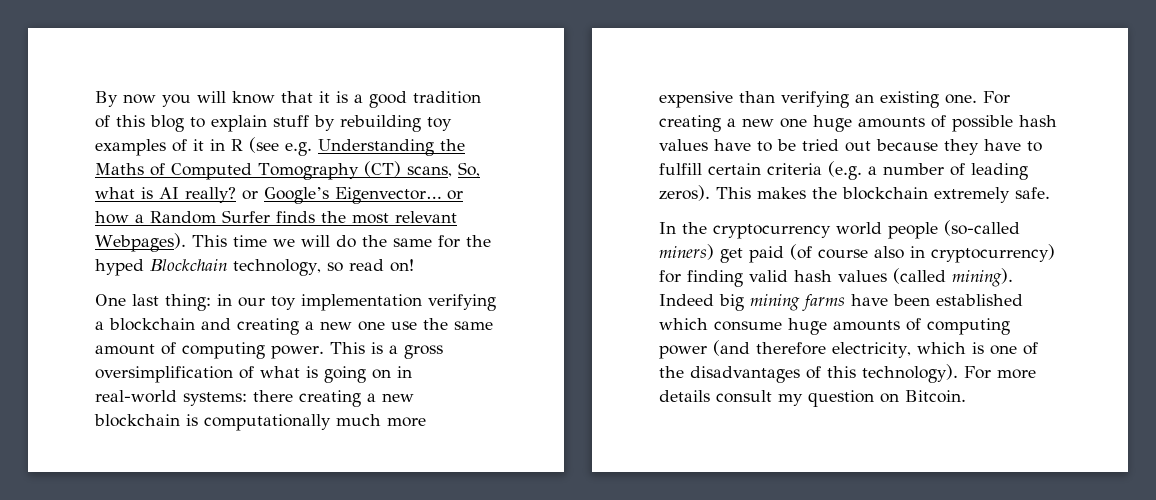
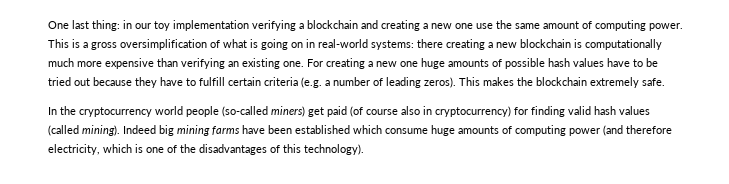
- By now you will know that it is a good tradition of this blog to explain stuff by rebuilding toy examples of it in R (see e.g. Understanding the Maths of Computed Tomography (CT) scans, So, what is AI really? or Google’s Eigenvector… or how a Random Surfer finds the most relevant Webpages). This time we will do the same for the hyped Blockchain technology, so read on!
- For more details consult my question on Bitcoin.

